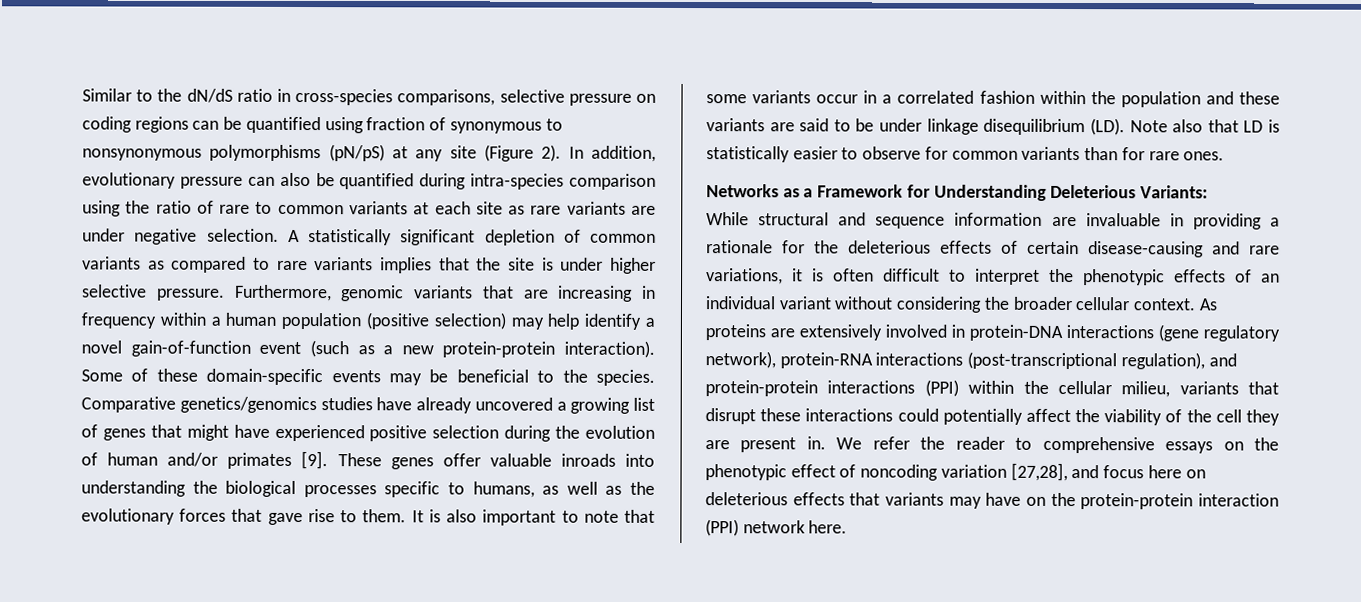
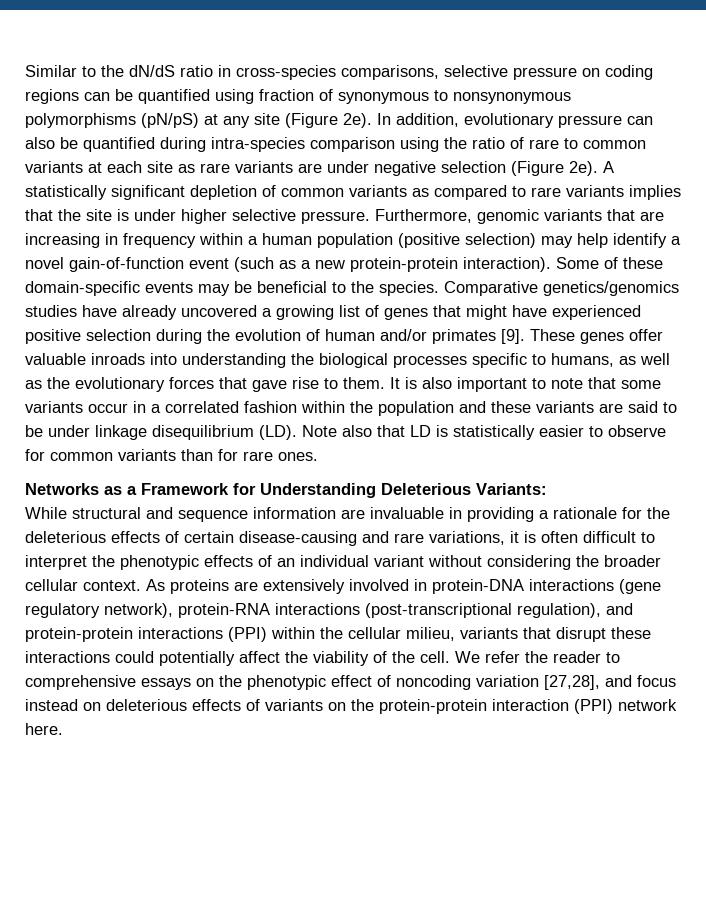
- Similar to the dN/dS ratio in cross-species comparisons, selective pressure on coding regions can be quantified using fraction of synonymous to nonsynonymous polymorphisms (pN/pS) at any site (Figure 2).
+ Similar to the dN/dS ratio in cross-species comparisons, selective pressure on coding regions can be quantified using fraction of synonymous to nonsynonymous polymorphisms (pN/pS) at any site (Figure 2e).
- In addition, evolutionary pressure can also be quantified during intra-species comparison using the ratio of rare to common variants at each site as rare variants are under negative selection.
+ In addition, evolutionary pressure can also be quantified during intra-species comparison using the ratio of rare to common variants at each site as rare variants are under negative selection (Figure 2e).
- As proteins are extensively involved in protein-DNA interactions (gene regulatory network), protein-RNA interactions (post-transcriptional regulation), and protein-protein interactions (PPI) within the cellular milieu, variants that disrupt these interactions could potentially affect the viability of the cell they are present in.
+ As proteins are extensively involved in protein-DNA interactions (gene regulatory network), protein-RNA interactions (post-transcriptional regulation), and protein-protein interactions (PPI) within the cellular milieu, variants that disrupt these interactions could potentially affect the viability of the cell.
- We refer the reader to comprehensive essays on the phenotypic effect of noncoding variation [27,28], and focus here on deleterious effects that variants may have on the protein-protein interaction (PPI) network here.
+ We refer the reader to comprehensive essays on the phenotypic effect of noncoding variation [27,28], and focus instead on deleterious effects of variants on the protein-protein interaction (PPI) network here.

